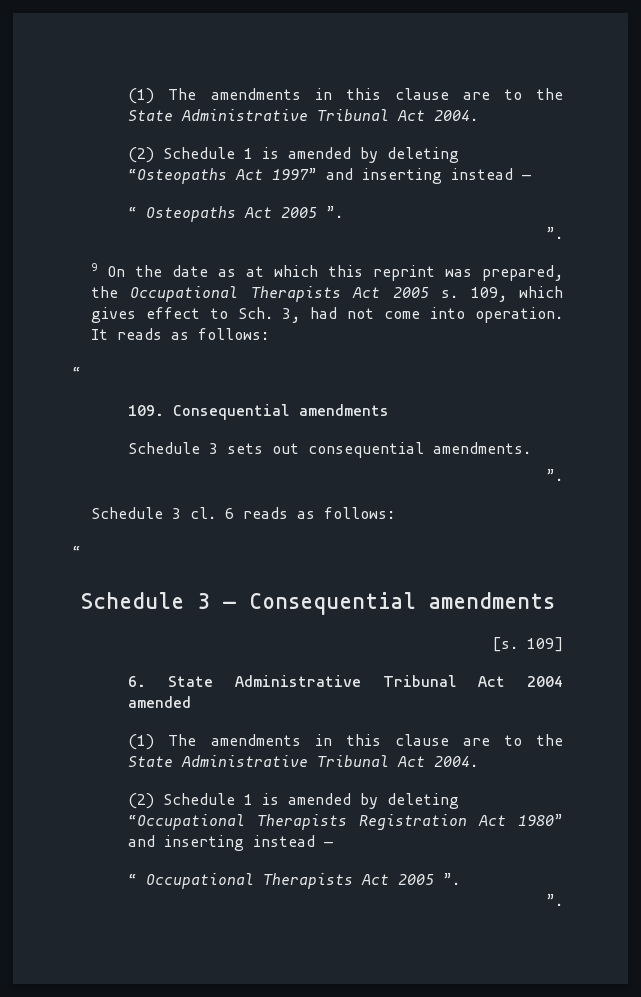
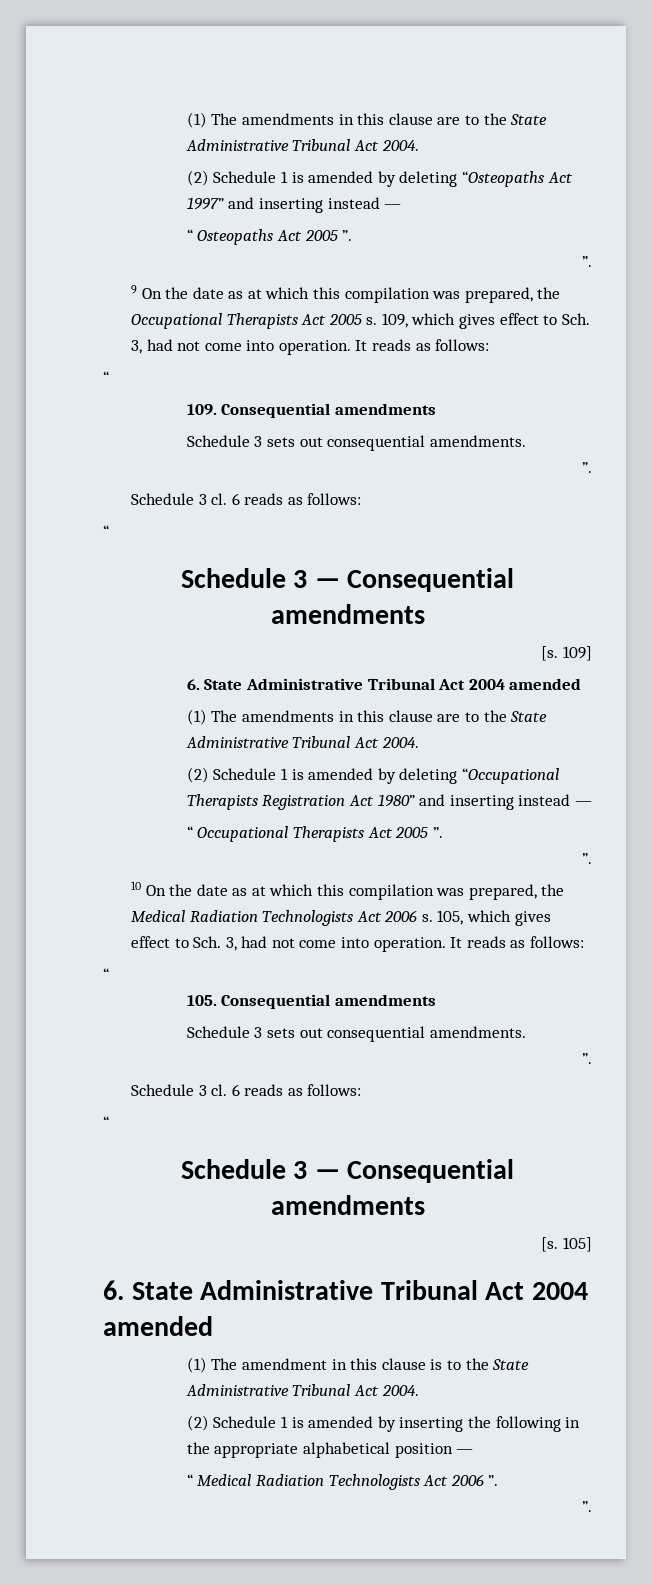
- 9 On the date as at which this reprint was prepared, the Occupational Therapists Act 2005 s.
+ 9 On the date as at which this compilation was prepared, the Occupational Therapists Act 2005 s.
+ 10 On the date as at which this compilation was prepared, the Medical Radiation Technologists Act 2006 s. 105, which gives effect to Sch. 3, had not come into operation. It reads as follows:
+ “
+ 105. Consequential amendments
+ Schedule 3 sets out consequential amendments.
+ ”.
+ Schedule 3 cl. 6 reads as follows:
+ “
+ Schedule 3 — Consequential amendments
+ [s. 105]
+ 6. State Administrative Tribunal Act 2004 amended
+ (1) The amendment in this clause is to the State Administrative Tribunal Act 2004.
+ (2) Schedule 1 is amended by inserting the following in the appropriate alphabetical position —
+ “ Medical Radiation Technologists Act 2006 ”.
+ ”.

